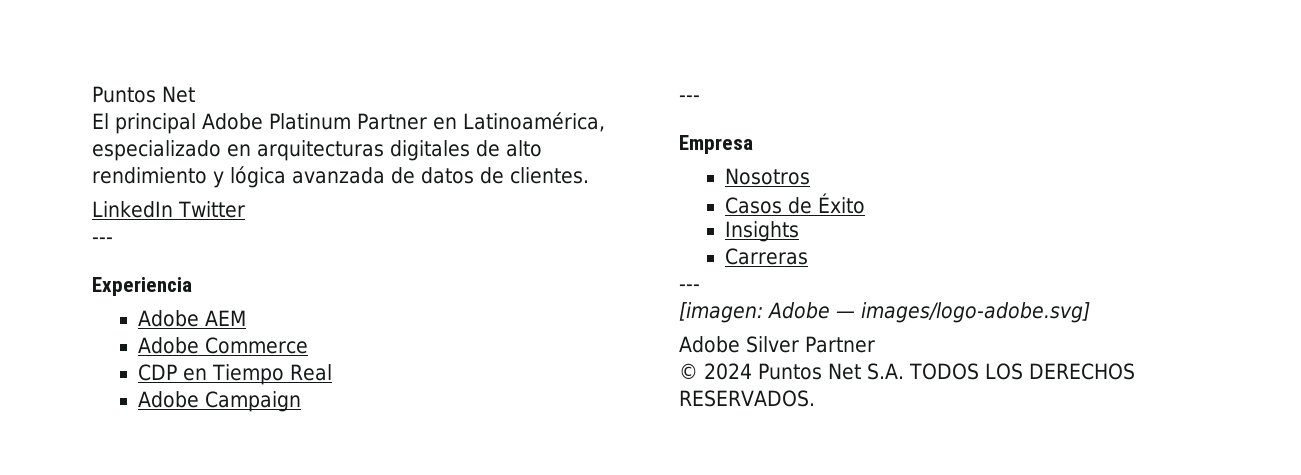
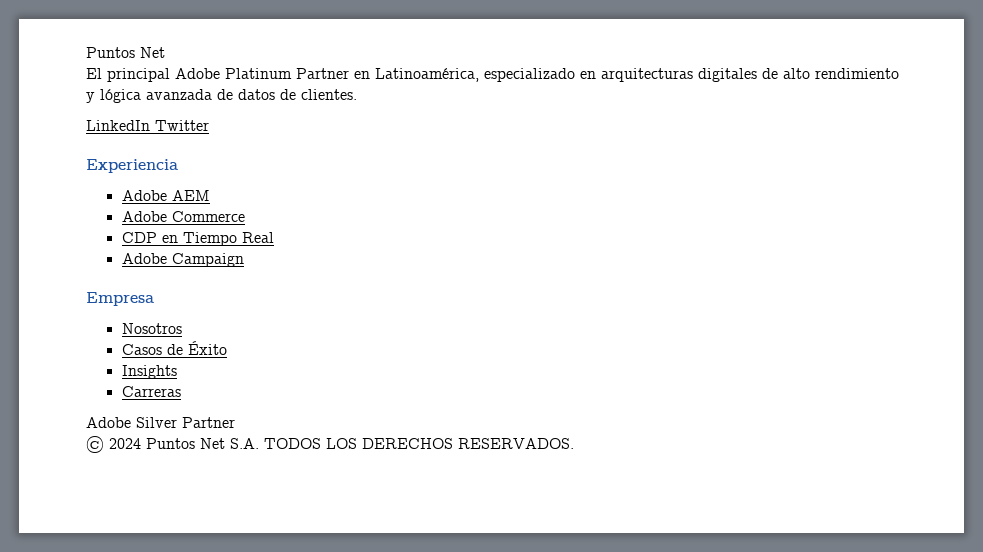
  LinkedIn Twitter
- ---
  Adobe Campaign
- ---
  Carreras
- ---
- [imagen: Adobe — images/logo-adobe.svg]

